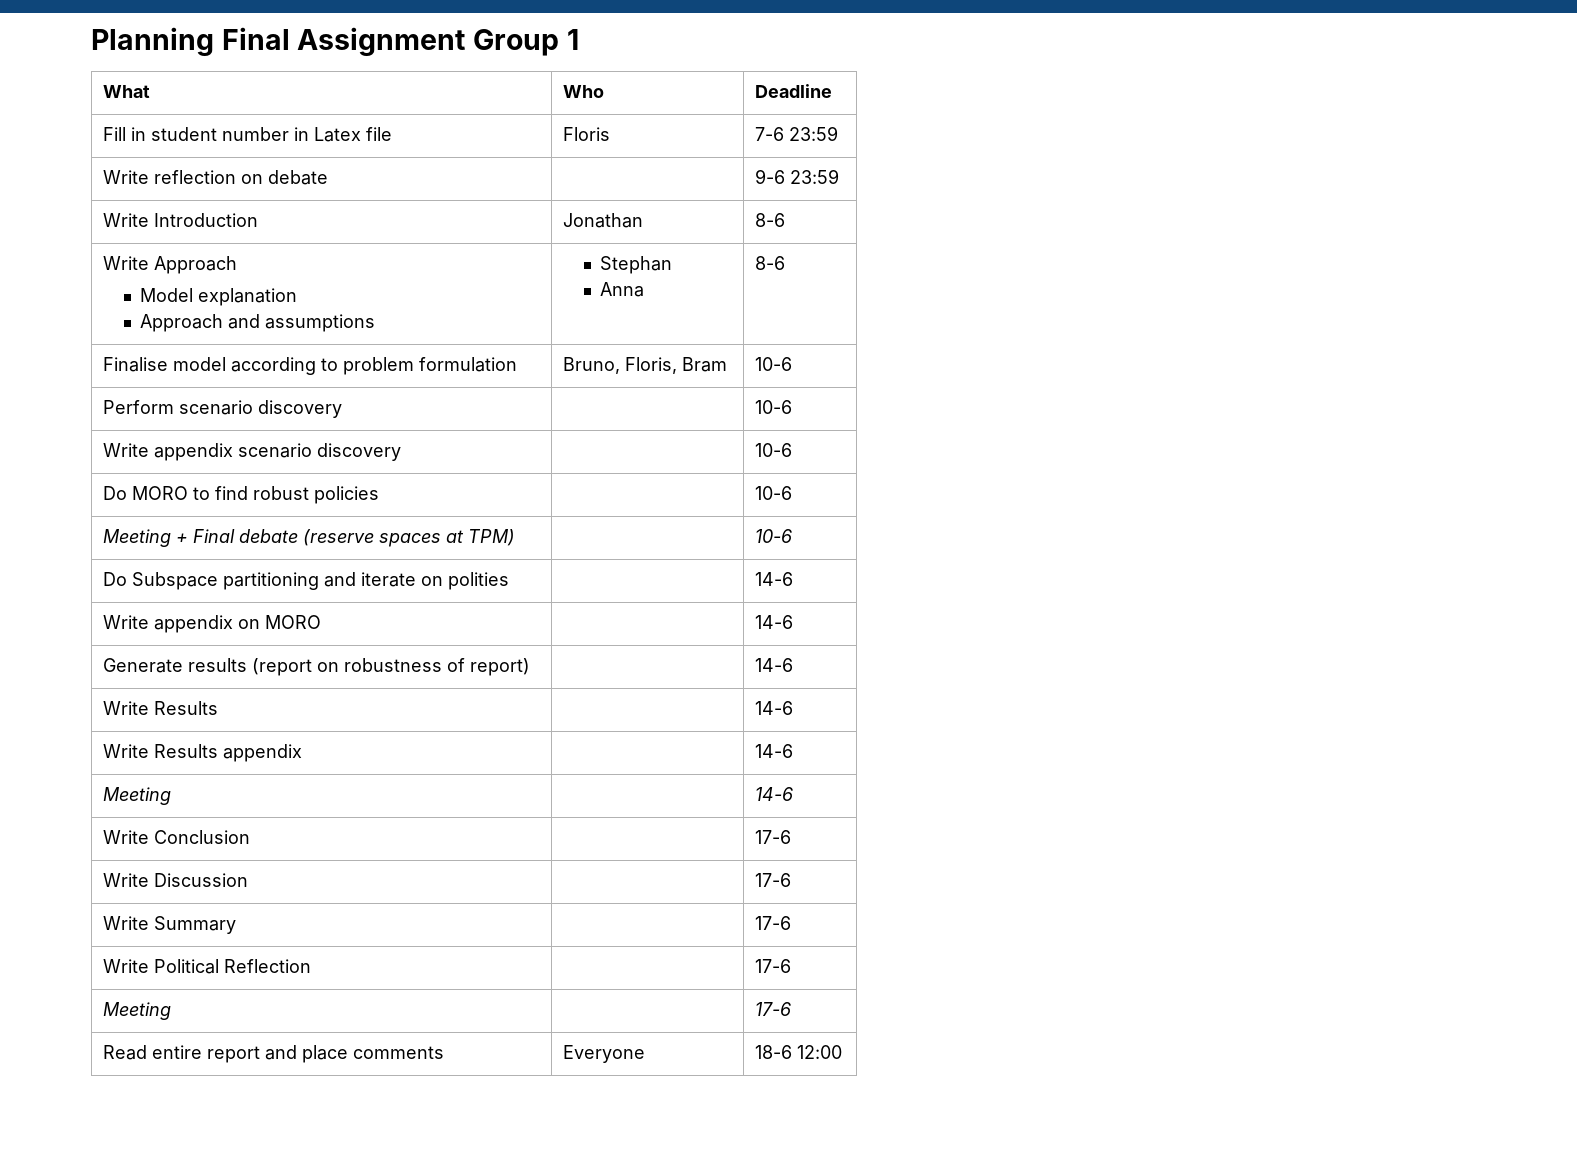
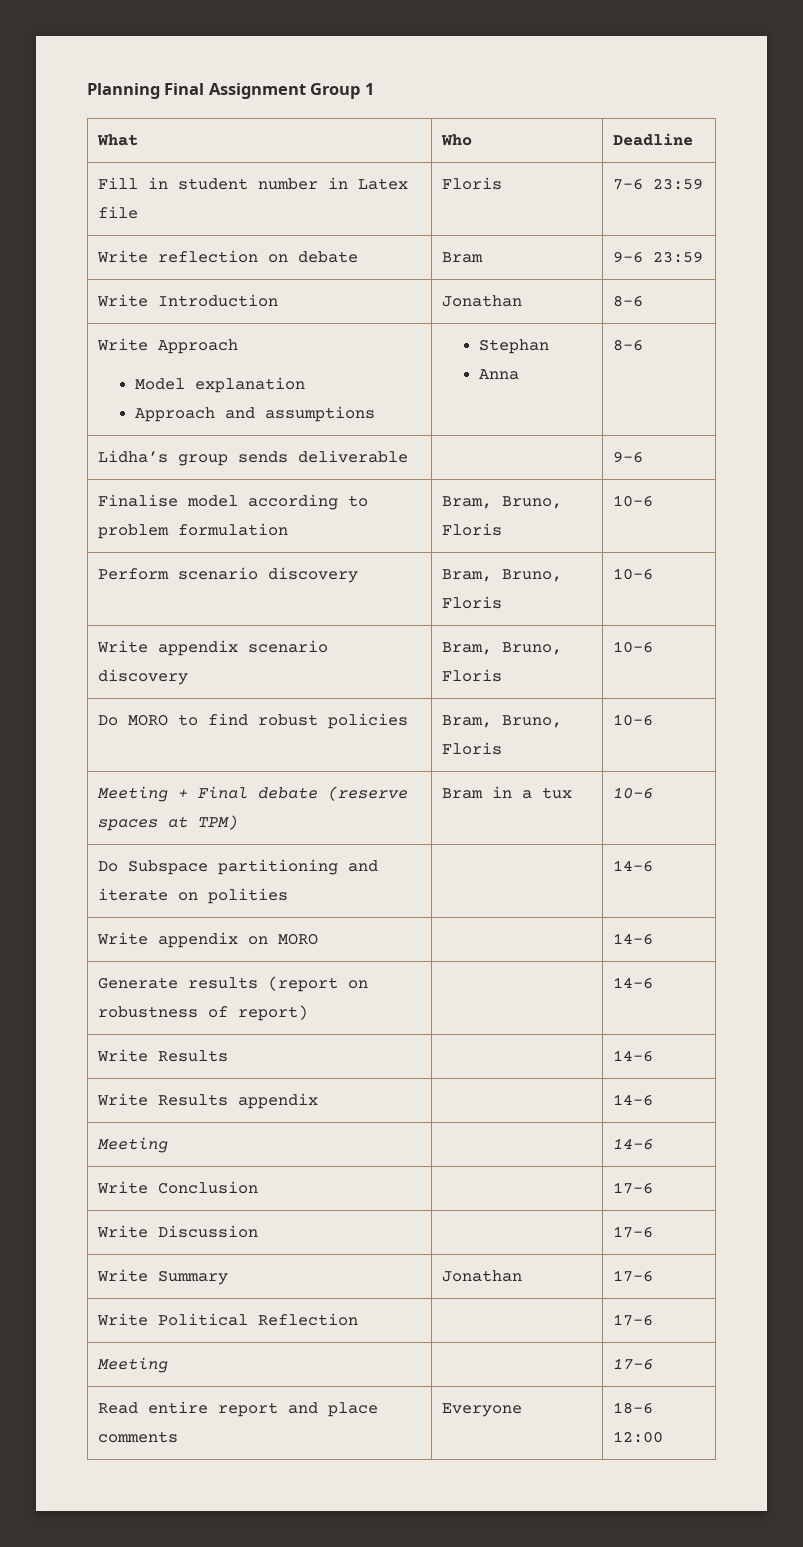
- Write reflection on debate | | 9-6 23:59
+ Write reflection on debate | Bram | 9-6 23:59
+ Lidha’s group sends deliverable | | 9-6
- Finalise model according to problem formulation | Bruno, Floris, Bram | 10-6
+ Finalise model according to problem formulation | Bram, Bruno, Floris | 10-6
- Perform scenario discovery | | 10-6
+ Perform scenario discovery | Bram, Bruno, Floris | 10-6
- Write appendix scenario discovery | | 10-6
+ Write appendix scenario discovery | Bram, Bruno, Floris | 10-6
- Do MORO to find robust policies | | 10-6
+ Do MORO to find robust policies | Bram, Bruno, Floris | 10-6
- Meeting + Final debate (reserve spaces at TPM) | | 10-6
+ Meeting + Final debate (reserve spaces at TPM) | Bram in a tux | 10-6
- Write Summary | | 17-6
+ Write Summary | Jonathan | 17-6

